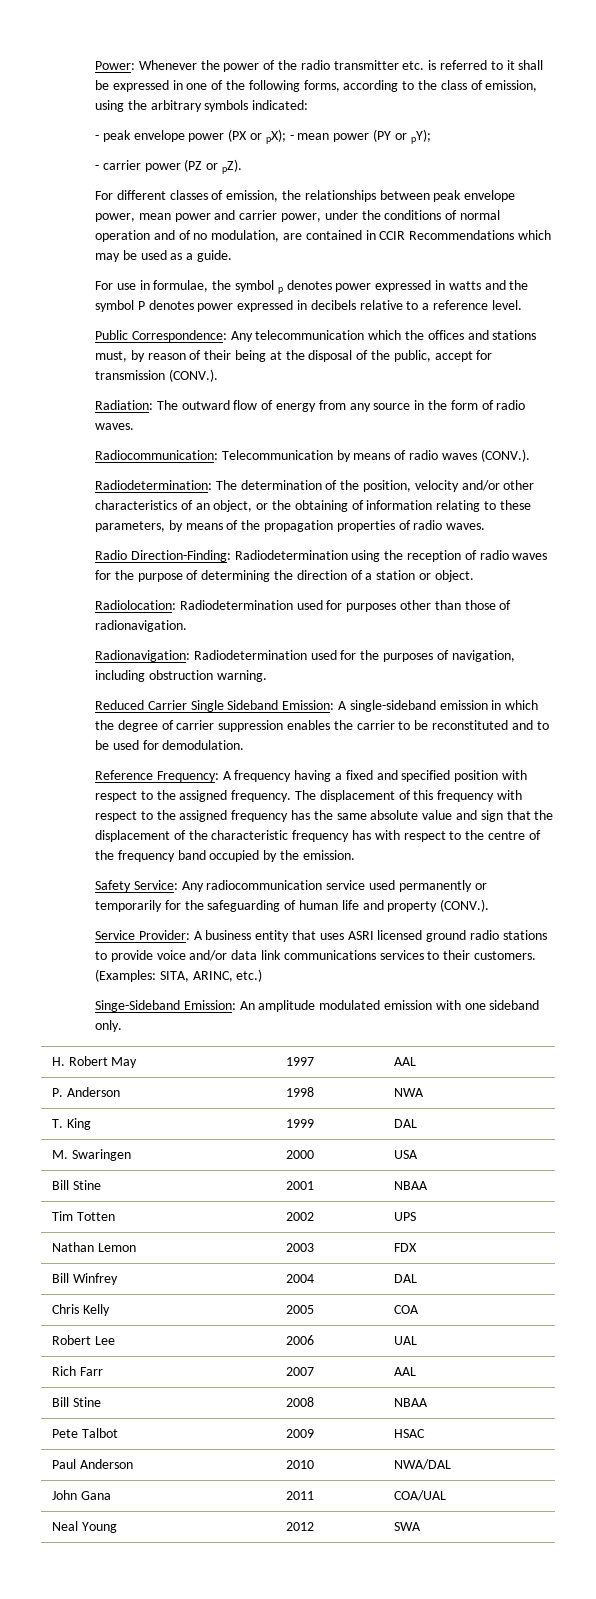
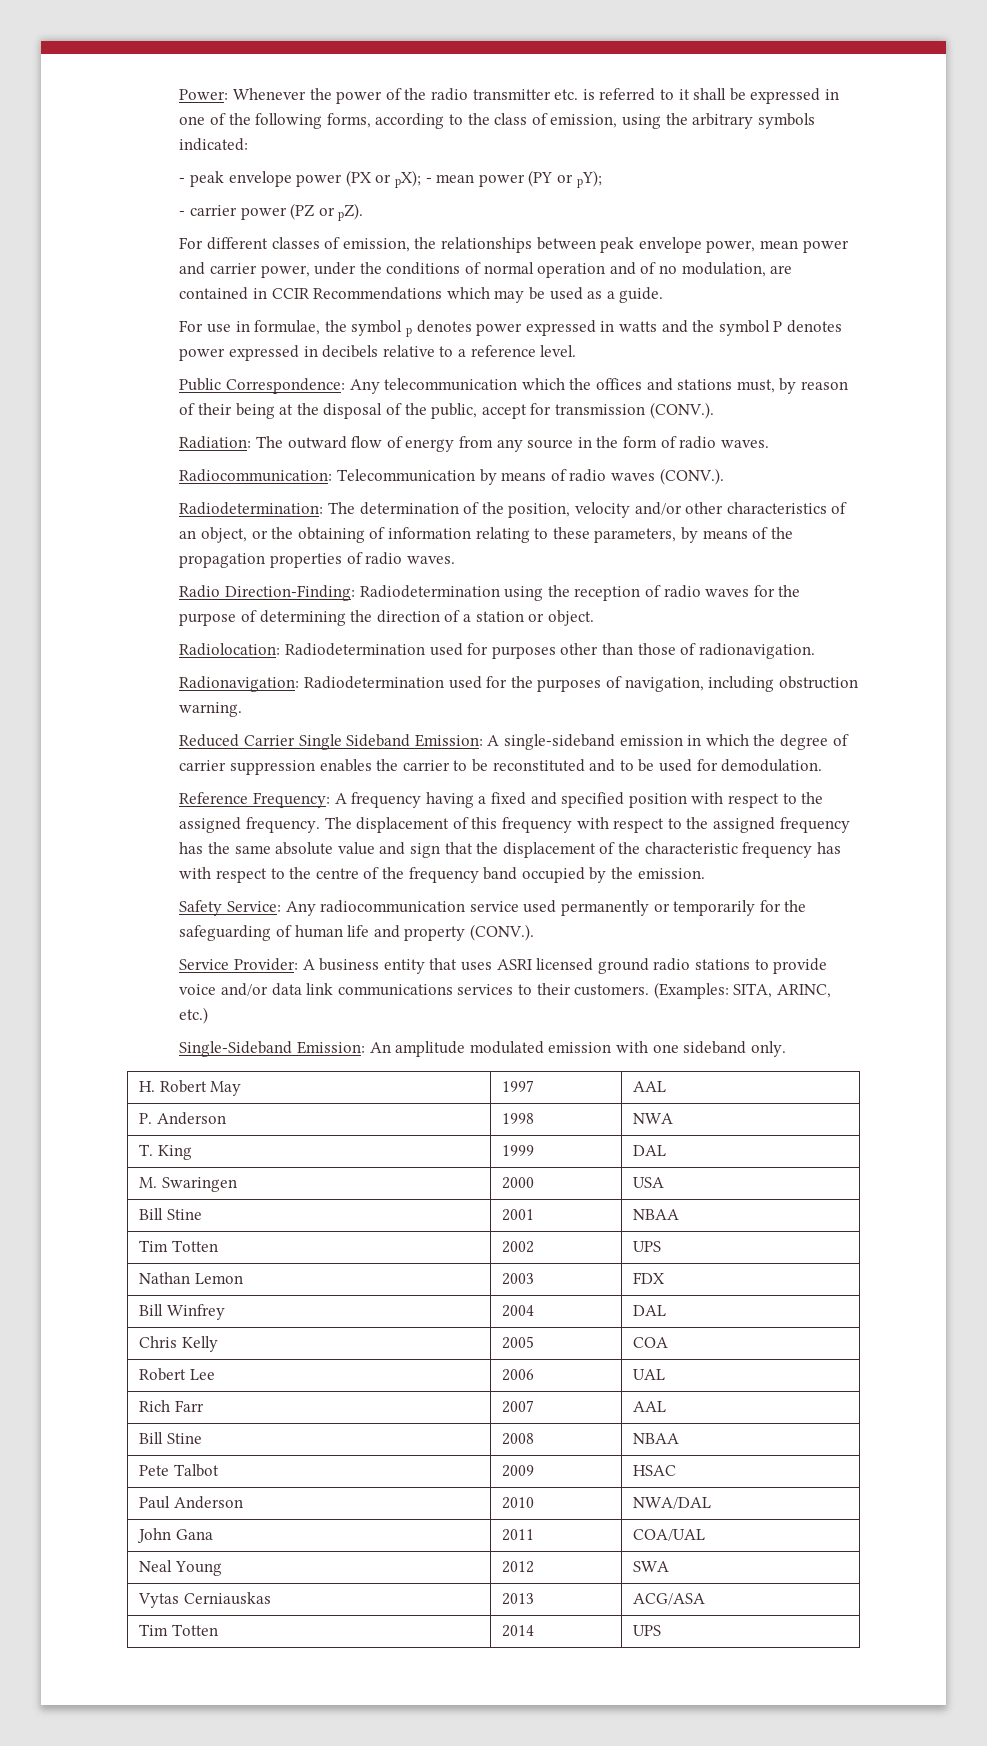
- Singe-Sideband Emission: An amplitude modulated emission with one sideband only.
+ Single-Sideband Emission: An amplitude modulated emission with one sideband only.
+ Vytas Cerniauskas | 2013 | ACG/ASA
+ Tim Totten | 2014 | UPS

